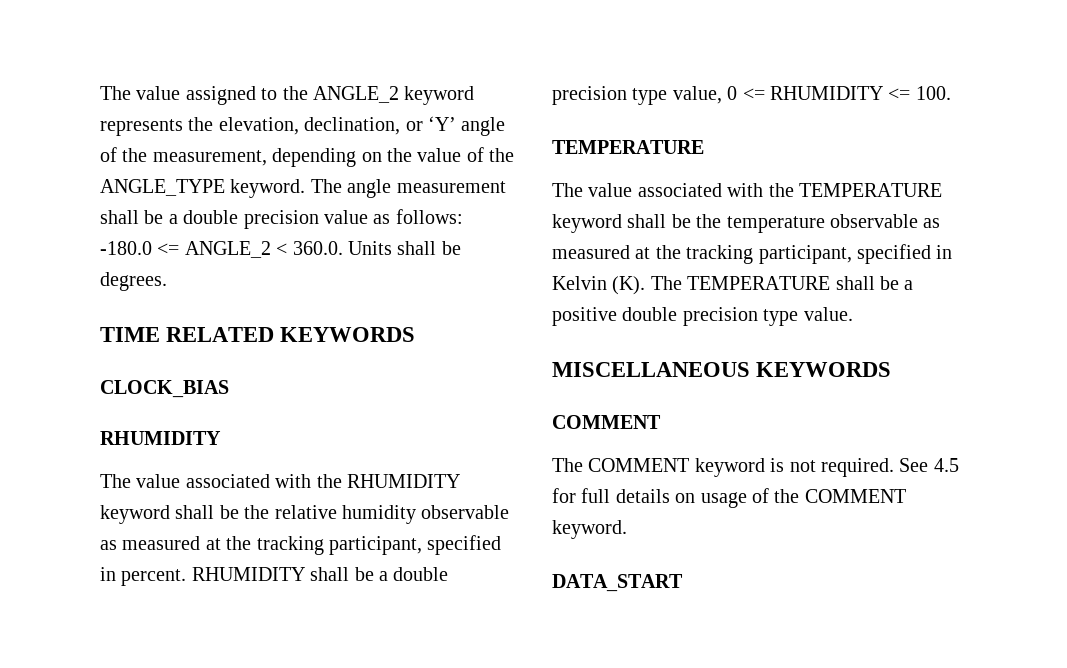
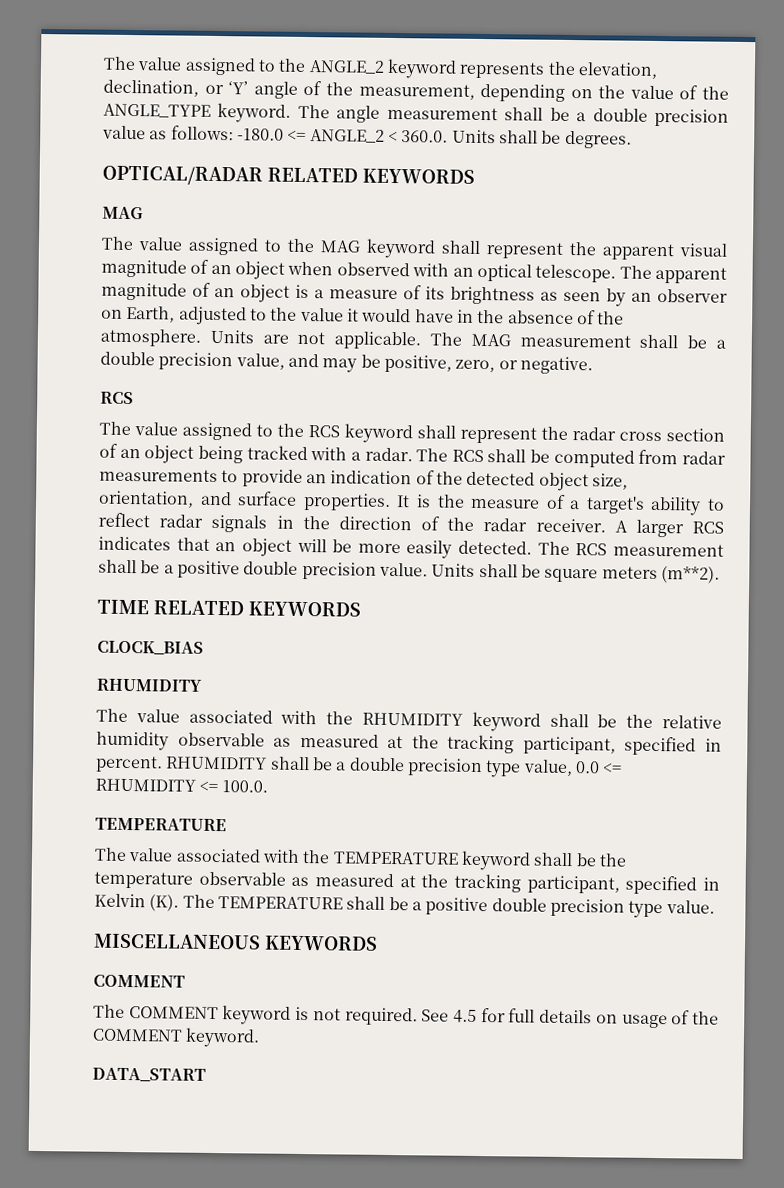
+ OPTICAL/RADAR RELATED KEYWORDS
+ MAG
+ The value assigned to the MAG keyword shall represent the apparent visual magnitude of an object when observed with an optical telescope. The apparent magnitude of an object is a measure of its brightness as seen by an observer on Earth, adjusted to the value it would have in the absence of the atmosphere. Units are not applicable. The MAG measurement shall be a double precision value, and may be positive, zero, or negative.
+ RCS
+ The value assigned to the RCS keyword shall represent the radar cross section of an object being tracked with a radar. The RCS shall be computed from radar measurements to provide an indication of the detected object size, orientation, and surface properties. It is the measure of a target's ability to reflect radar signals in the direction of the radar receiver. A larger RCS indicates that an object will be more easily detected. The RCS measurement shall be a positive double precision value. Units shall be square meters (m**2).
- RHUMIDITY shall be a double precision type value, 0 <= RHUMIDITY <= 100.
+ RHUMIDITY shall be a double precision type value, 0.0 <= RHUMIDITY <= 100.0.

